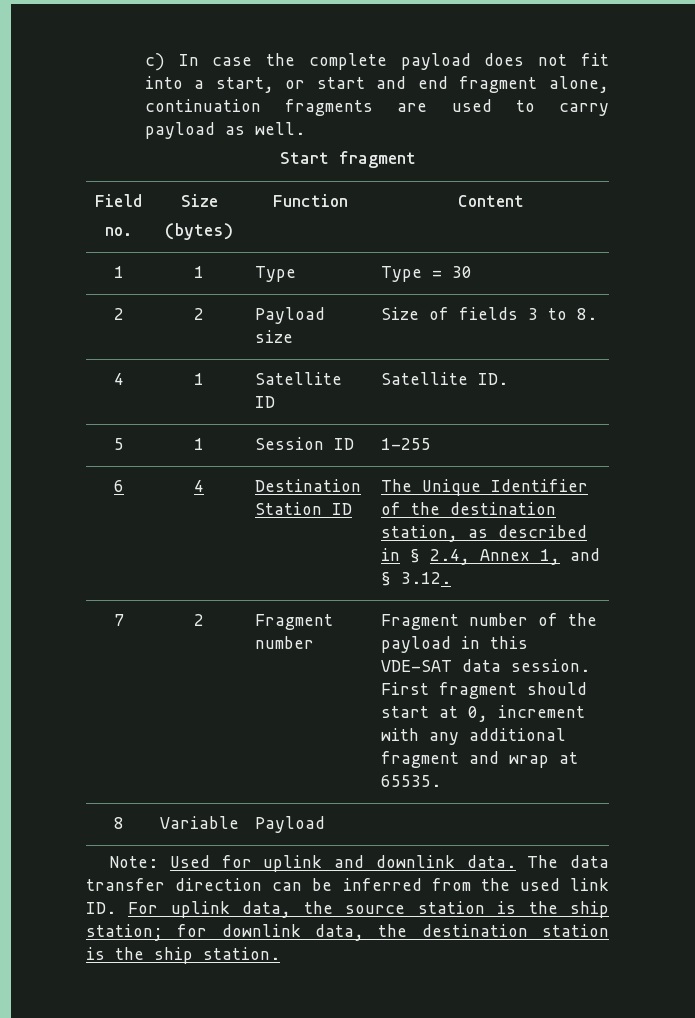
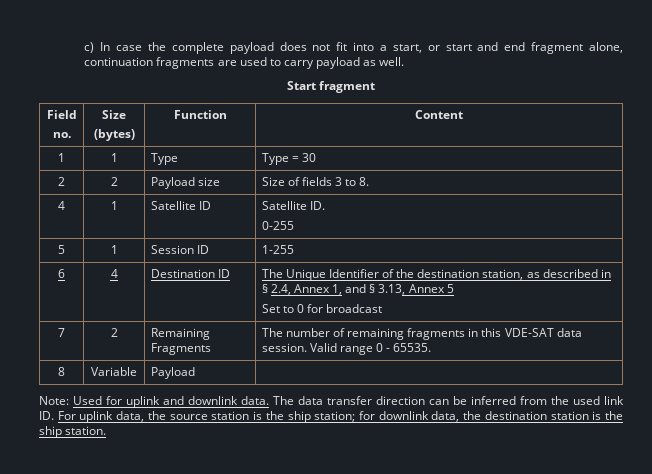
  4 | 1 | Satellite ID | Satellite ID.
+ 0-255
- 6 | 4 | Destination Station ID | The Unique Identifier of the destination station, as described in § 2.4, Annex 1, and § 3.12.
- 7 | 2 | Fragment number | Fragment number of the payload in this VDE-SAT data session. First fragment should start at 0, increment with any additional fragment and wrap at 65535.
+ 6 | 4 | Destination ID | The Unique Identifier of the destination station, as described in § 2.4, Annex 1, and § 3.13, Annex 5
+ Set to 0 for broadcast
+ 7 | 2 | Remaining Fragments | The number of remaining fragments in this VDE-SAT data session. Valid range 0 - 65535.

